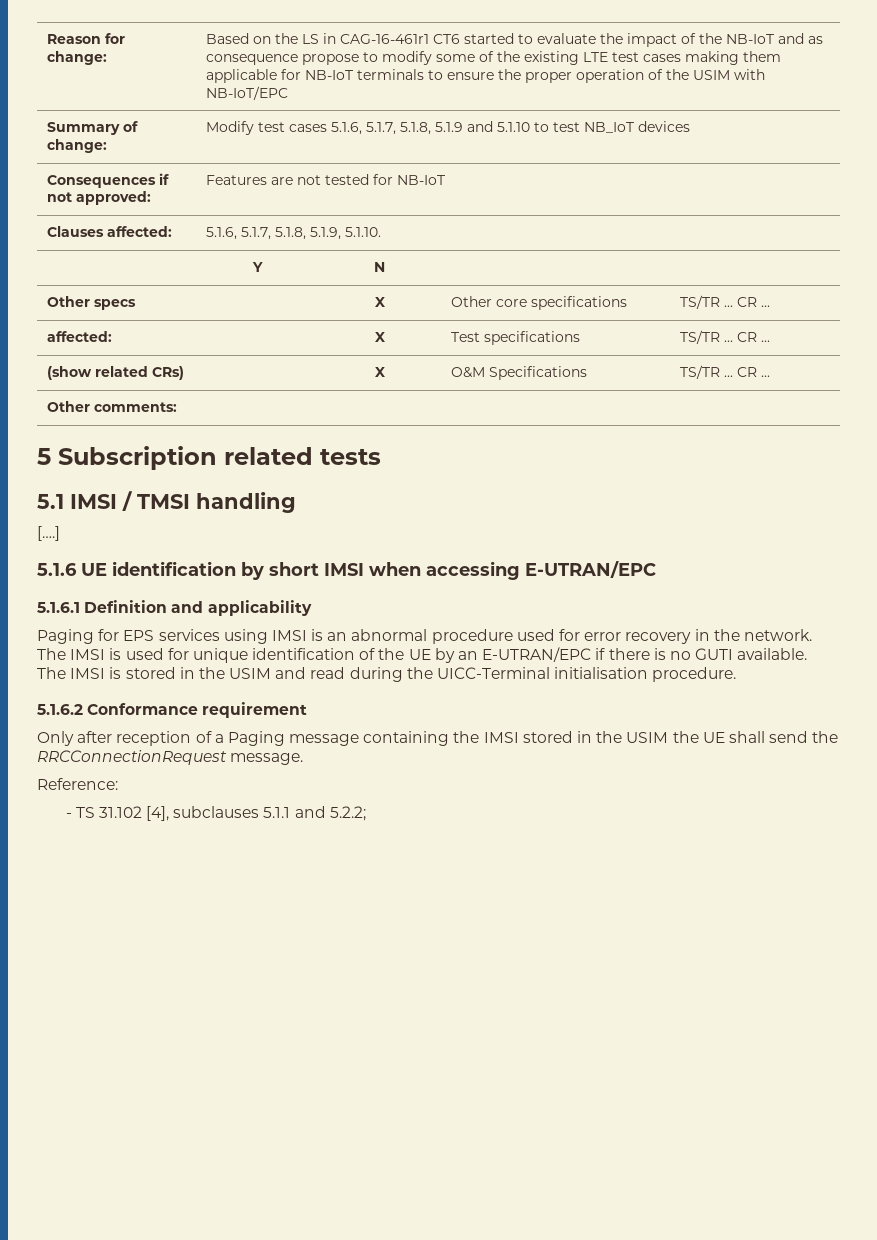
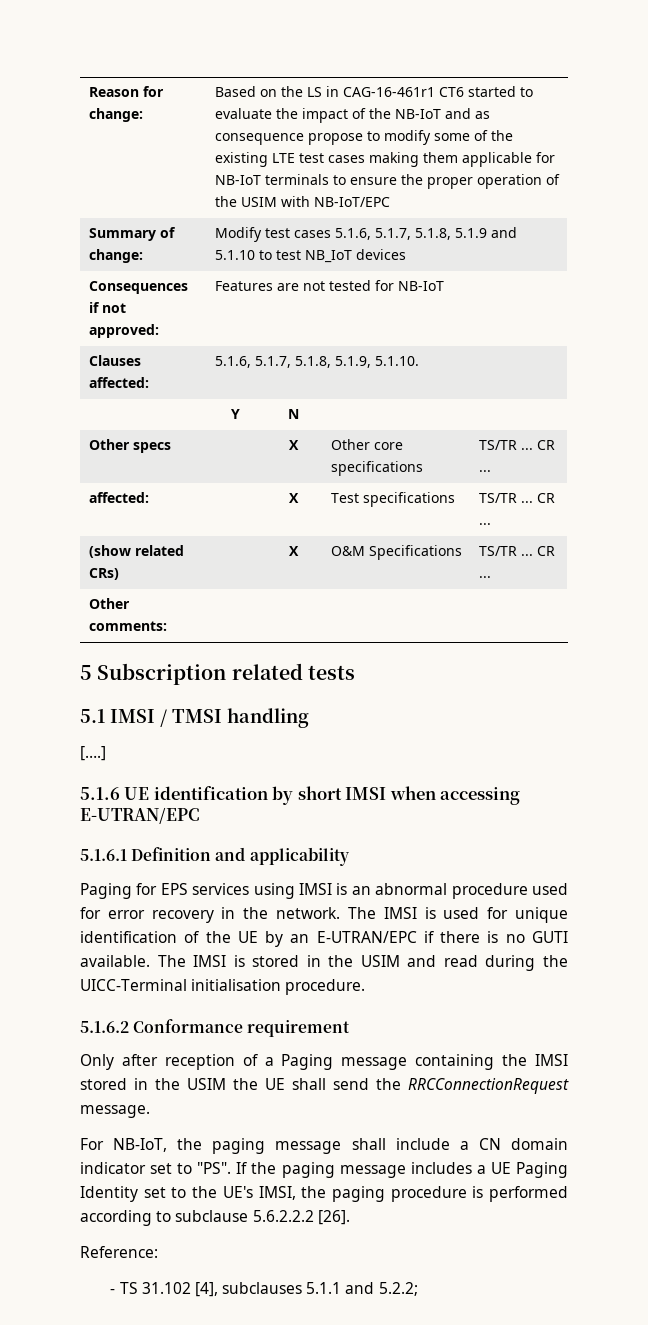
+ For NB-IoT, the paging message shall include a CN domain indicator set to "PS". If the paging message includes a UE Paging Identity set to the UE's IMSI, the paging procedure is performed according to subclause 5.6.2.2.2 [26].

